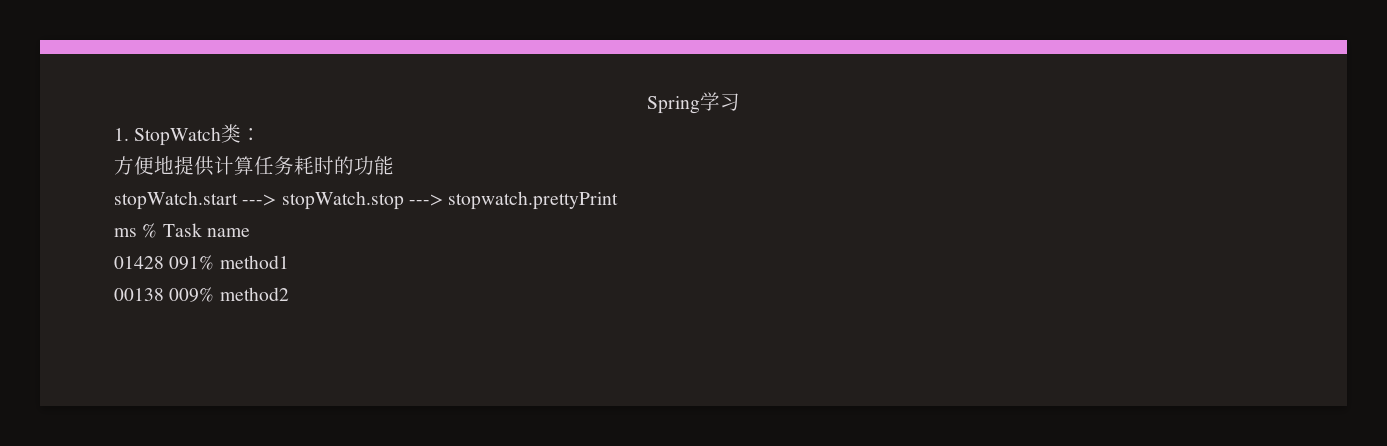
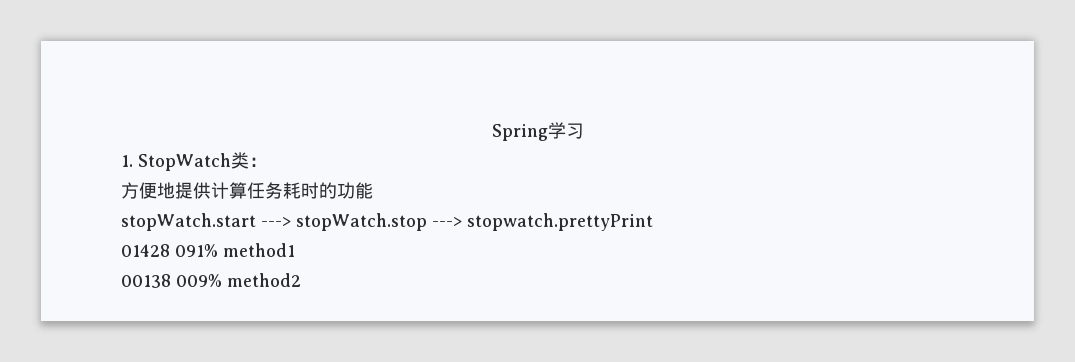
- ms % Task name

